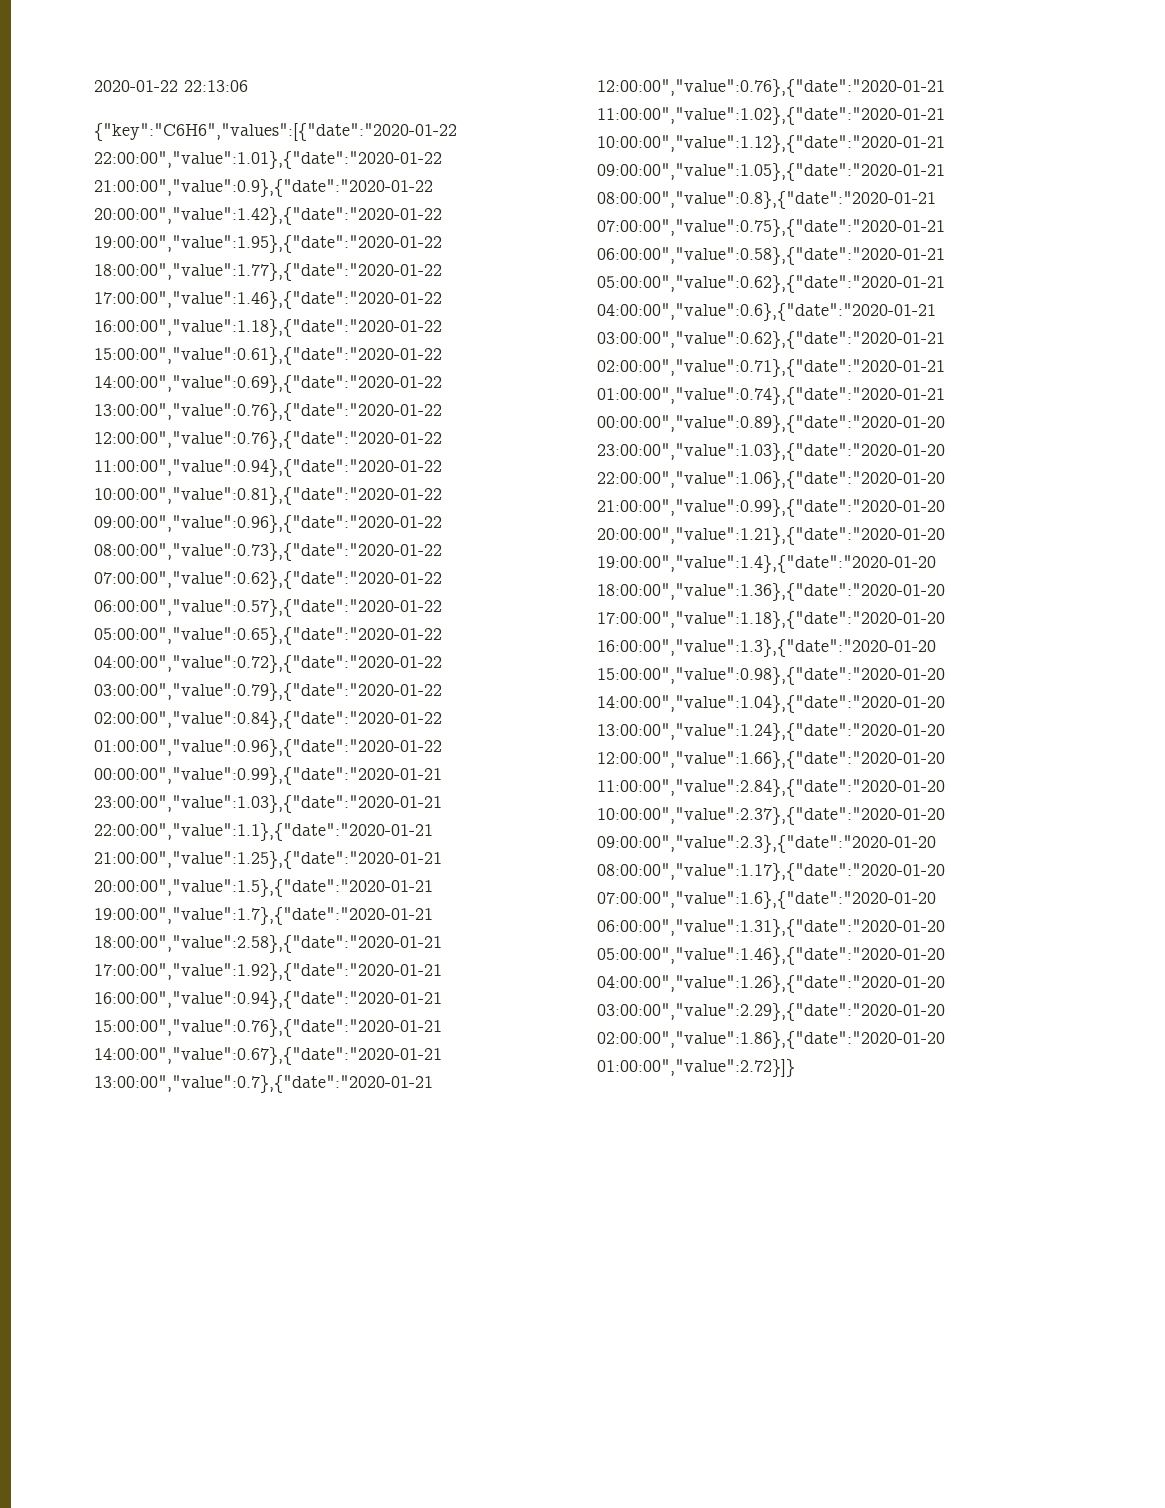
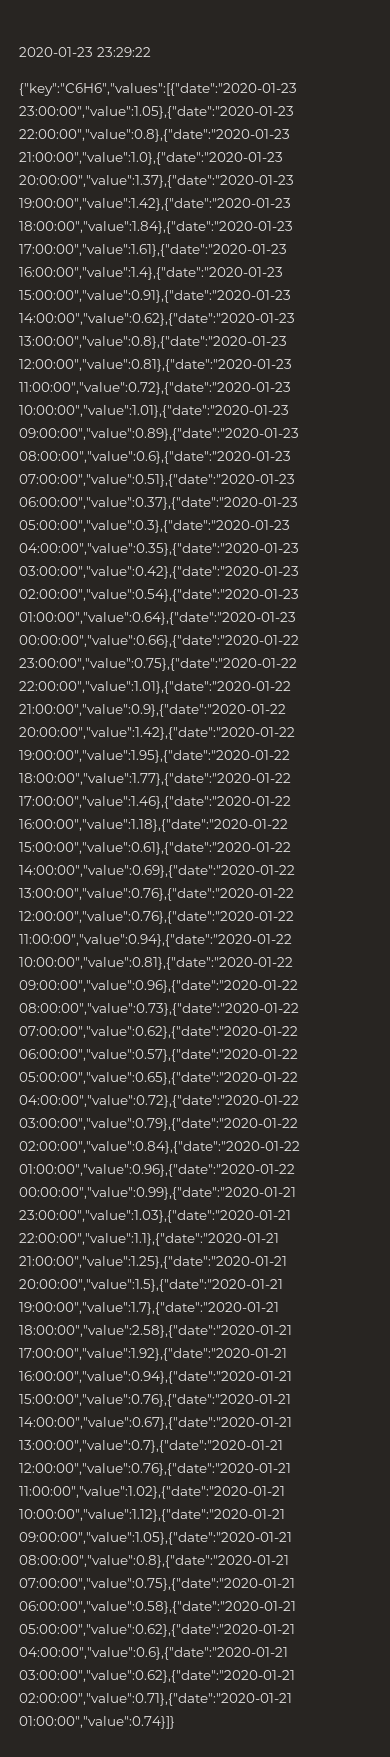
- 2020-01-22 22:13:06
- {"key":"C6H6","values":[{"date":"2020-01-22 22:00:00","value":1.01},{"date":"2020-01-22 21:00:00","value":0.9},{"date":"2020-01-22 20:00:00","value":1.42},{"date":"2020-01-22 19:00:00","value":1.95},{"date":"2020-01-22 18:00:00","value":1.77},{"date":"2020-01-22 17:00:00","value":1.46},{"date":"2020-01-22 16:00:00","value":1.18},{"date":"2020-01-22 15:00:00","value":0.61},{"date":"2020-01-22 14:00:00","value":0.69},{"date":"2020-01-22 13:00:00","value":0.76},{"date":"2020-01-22 12:00:00","value":0.76},{"date":"2020-01-22 11:00:00","value":0.94},{"date":"2020-01-22 10:00:00","value":0.81},{"date":"2020-01-22 09:00:00","value":0.96},{"date":"2020-01-22 08:00:00","value":0.73},{"date":"2020-01-22 07:00:00","value":0.62},{"date":"2020-01-22 06:00:00","value":0.57},{"date":"2020-01-22 05:00:00","value":0.65},{"date":"2020-01-22 04:00:00","value":0.72},{"date":"2020-01-22 03:00:00","value":0.79},{"date":"2020-01-22 02:00:00","value":0.84},{"date":"2020-01-22 01:00:00","value":0.96},{"date":"2020-01-22 00:00:00","value":0.99},{"date":"2020-01-21 23:00:00","value":1.03},{"date":"2020-01-21 22:00:00","value":1.1},{"date":"2020-01-21 21:00:00","value":1.25},{"date":"2020-01-21 20:00:00","value":1.5},{"date":"2020-01-21 19:00:00","value":1.7},{"date":"2020-01-21 18:00:00","value":2.58},{"date":"2020-01-21 17:00:00","value":1.92},{"date":"2020-01-21 16:00:00","value":0.94},{"date":"2020-01-21 15:00:00","value":0.76},{"date":"2020-01-21 14:00:00","value":0.67},{"date":"2020-01-21 13:00:00","value":0.7},{"date":"2020-01-21 12:00:00","value":0.76},{"date":"2020-01-21 11:00:00","value":1.02},{"date":"2020-01-21 10:00:00","value":1.12},{"date":"2020-01-21 09:00:00","value":1.05},{"date":"2020-01-21 08:00:00","value":0.8},{"date":"2020-01-21 07:00:00","value":0.75},{"date":"2020-01-21 06:00:00","value":0.58},{"date":"2020-01-21 05:00:00","value":0.62},{"date":"2020-01-21 04:00:00","value":0.6},{"date":"2020-01-21 03:00:00","value":0.62},{"date":"2020-01-21 02:00:00","value":0.71},{"date":"2020-01-21 01:00:00","value":0.74},{"date":"2020-01-21 00:00:00","value":0.89},{"date":"2020-01-20 23:00:00","value":1.03},{"date":"2020-01-20 22:00:00","value":1.06},{"date":"2020-01-20 21:00:00","value":0.99},{"date":"2020-01-20 20:00:00","value":1.21},{"date":"2020-01-20 19:00:00","value":1.4},{"date":"2020-01-20 18:00:00","value":1.36},{"date":"2020-01-20 17:00:00","value":1.18},{"date":"2020-01-20 16:00:00","value":1.3},{"date":"2020-01-20 15:00:00","value":0.98},{"date":"2020-01-20 14:00:00","value":1.04},{"date":"2020-01-20 13:00:00","value":1.24},{"date":"2020-01-20 12:00:00","value":1.66},{"date":"2020-01-20 11:00:00","value":2.84},{"date":"2020-01-20 10:00:00","value":2.37},{"date":"2020-01-20 09:00:00","value":2.3},{"date":"2020-01-20 08:00:00","value":1.17},{"date":"2020-01-20 07:00:00","value":1.6},{"date":"2020-01-20 06:00:00","value":1.31},{"date":"2020-01-20 05:00:00","value":1.46},{"date":"2020-01-20 04:00:00","value":1.26},{"date":"2020-01-20 03:00:00","value":2.29},{"date":"2020-01-20 02:00:00","value":1.86},{"date":"2020-01-20 01:00:00","value":2.72}]}
+ 2020-01-23 23:29:22
+ {"key":"C6H6","values":[{"date":"2020-01-23 23:00:00","value":1.05},{"date":"2020-01-23 22:00:00","value":0.8},{"date":"2020-01-23 21:00:00","value":1.0},{"date":"2020-01-23 20:00:00","value":1.37},{"date":"2020-01-23 19:00:00","value":1.42},{"date":"2020-01-23 18:00:00","value":1.84},{"date":"2020-01-23 17:00:00","value":1.61},{"date":"2020-01-23 16:00:00","value":1.4},{"date":"2020-01-23 15:00:00","value":0.91},{"date":"2020-01-23 14:00:00","value":0.62},{"date":"2020-01-23 13:00:00","value":0.8},{"date":"2020-01-23 12:00:00","value":0.81},{"date":"2020-01-23 11:00:00","value":0.72},{"date":"2020-01-23 10:00:00","value":1.01},{"date":"2020-01-23 09:00:00","value":0.89},{"date":"2020-01-23 08:00:00","value":0.6},{"date":"2020-01-23 07:00:00","value":0.51},{"date":"2020-01-23 06:00:00","value":0.37},{"date":"2020-01-23 05:00:00","value":0.3},{"date":"2020-01-23 04:00:00","value":0.35},{"date":"2020-01-23 03:00:00","value":0.42},{"date":"2020-01-23 02:00:00","value":0.54},{"date":"2020-01-23 01:00:00","value":0.64},{"date":"2020-01-23 00:00:00","value":0.66},{"date":"2020-01-22 23:00:00","value":0.75},{"date":"2020-01-22 22:00:00","value":1.01},{"date":"2020-01-22 21:00:00","value":0.9},{"date":"2020-01-22 20:00:00","value":1.42},{"date":"2020-01-22 19:00:00","value":1.95},{"date":"2020-01-22 18:00:00","value":1.77},{"date":"2020-01-22 17:00:00","value":1.46},{"date":"2020-01-22 16:00:00","value":1.18},{"date":"2020-01-22 15:00:00","value":0.61},{"date":"2020-01-22 14:00:00","value":0.69},{"date":"2020-01-22 13:00:00","value":0.76},{"date":"2020-01-22 12:00:00","value":0.76},{"date":"2020-01-22 11:00:00","value":0.94},{"date":"2020-01-22 10:00:00","value":0.81},{"date":"2020-01-22 09:00:00","value":0.96},{"date":"2020-01-22 08:00:00","value":0.73},{"date":"2020-01-22 07:00:00","value":0.62},{"date":"2020-01-22 06:00:00","value":0.57},{"date":"2020-01-22 05:00:00","value":0.65},{"date":"2020-01-22 04:00:00","value":0.72},{"date":"2020-01-22 03:00:00","value":0.79},{"date":"2020-01-22 02:00:00","value":0.84},{"date":"2020-01-22 01:00:00","value":0.96},{"date":"2020-01-22 00:00:00","value":0.99},{"date":"2020-01-21 23:00:00","value":1.03},{"date":"2020-01-21 22:00:00","value":1.1},{"date":"2020-01-21 21:00:00","value":1.25},{"date":"2020-01-21 20:00:00","value":1.5},{"date":"2020-01-21 19:00:00","value":1.7},{"date":"2020-01-21 18:00:00","value":2.58},{"date":"2020-01-21 17:00:00","value":1.92},{"date":"2020-01-21 16:00:00","value":0.94},{"date":"2020-01-21 15:00:00","value":0.76},{"date":"2020-01-21 14:00:00","value":0.67},{"date":"2020-01-21 13:00:00","value":0.7},{"date":"2020-01-21 12:00:00","value":0.76},{"date":"2020-01-21 11:00:00","value":1.02},{"date":"2020-01-21 10:00:00","value":1.12},{"date":"2020-01-21 09:00:00","value":1.05},{"date":"2020-01-21 08:00:00","value":0.8},{"date":"2020-01-21 07:00:00","value":0.75},{"date":"2020-01-21 06:00:00","value":0.58},{"date":"2020-01-21 05:00:00","value":0.62},{"date":"2020-01-21 04:00:00","value":0.6},{"date":"2020-01-21 03:00:00","value":0.62},{"date":"2020-01-21 02:00:00","value":0.71},{"date":"2020-01-21 01:00:00","value":0.74}]}

